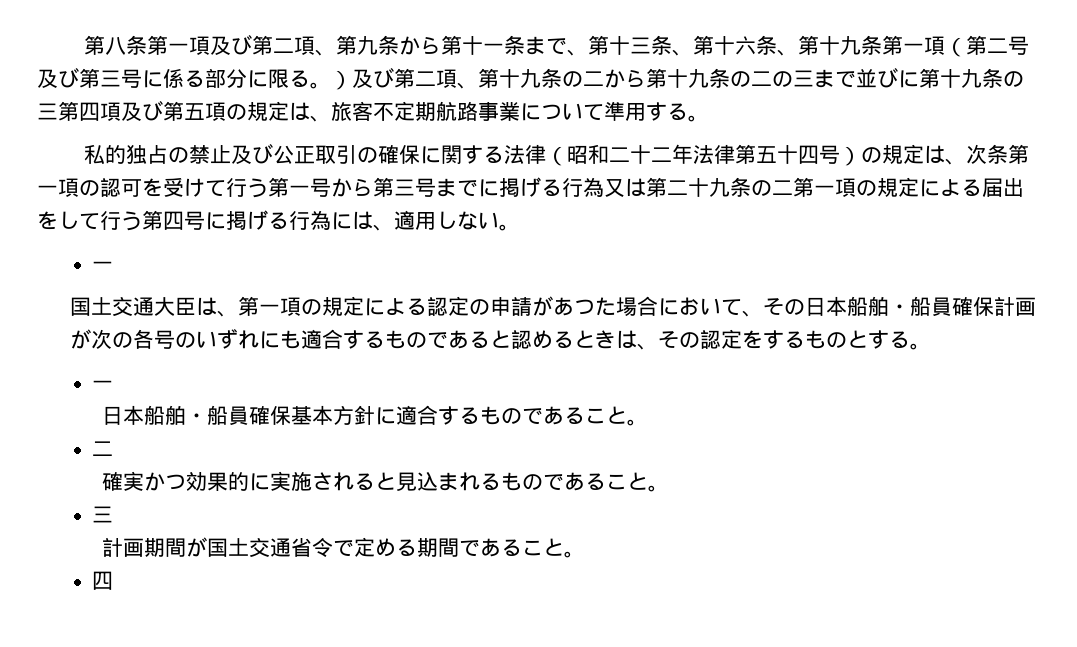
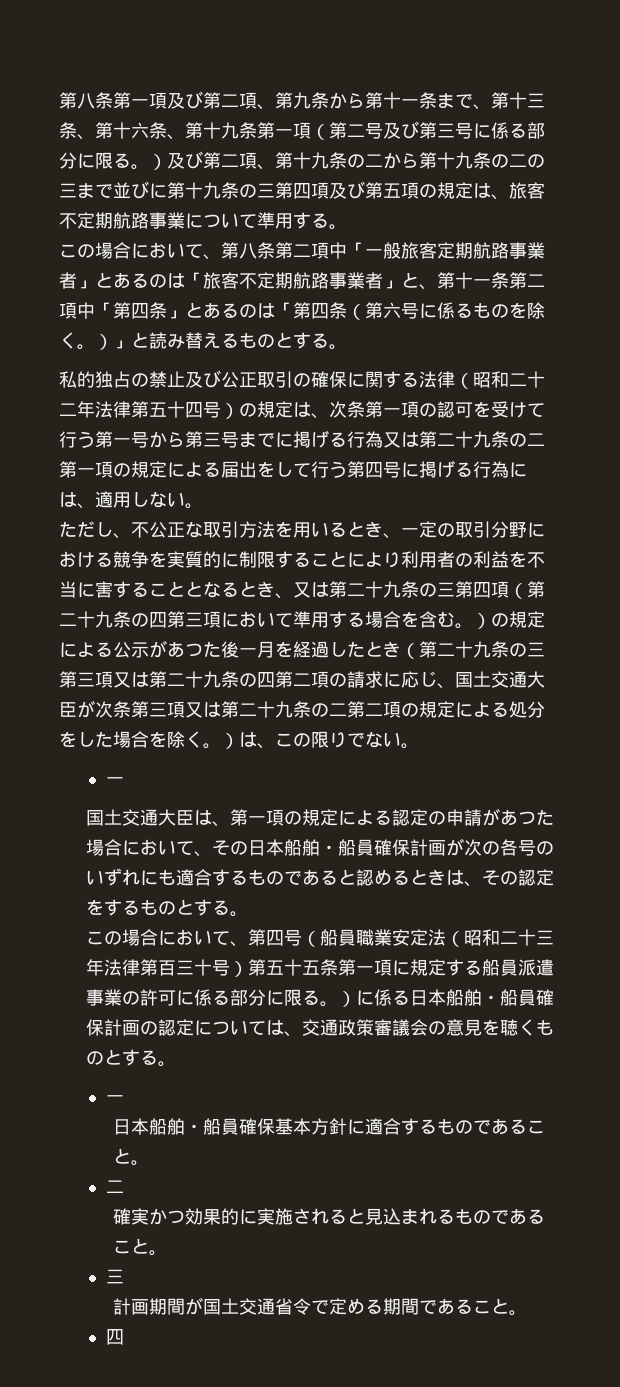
+ この場合において、第八条第二項中「一般旅客定期航路事業者」とあるのは「旅客不定期航路事業者」と、第十一条第二項中「第四条」とあるのは「第四条（第六号に係るものを除く。）」と読み替えるものとする。
+ ただし、不公正な取引方法を用いるとき、一定の取引分野における競争を実質的に制限することにより利用者の利益を不当に害することとなるとき、又は第二十九条の三第四項（第二十九条の四第三項において準用する場合を含む。）の規定による公示があつた後一月を経過したとき（第二十九条の三第三項又は第二十九条の四第二項の請求に応じ、国土交通大臣が次条第三項又は第二十九条の二第二項の規定による処分をした場合を除く。）は、この限りでない。
+ この場合において、第四号（船員職業安定法（昭和二十三年法律第百三十号）第五十五条第一項に規定する船員派遣事業の許可に係る部分に限る。）に係る日本船舶・船員確保計画の認定については、交通政策審議会の意見を聴くものとする。

